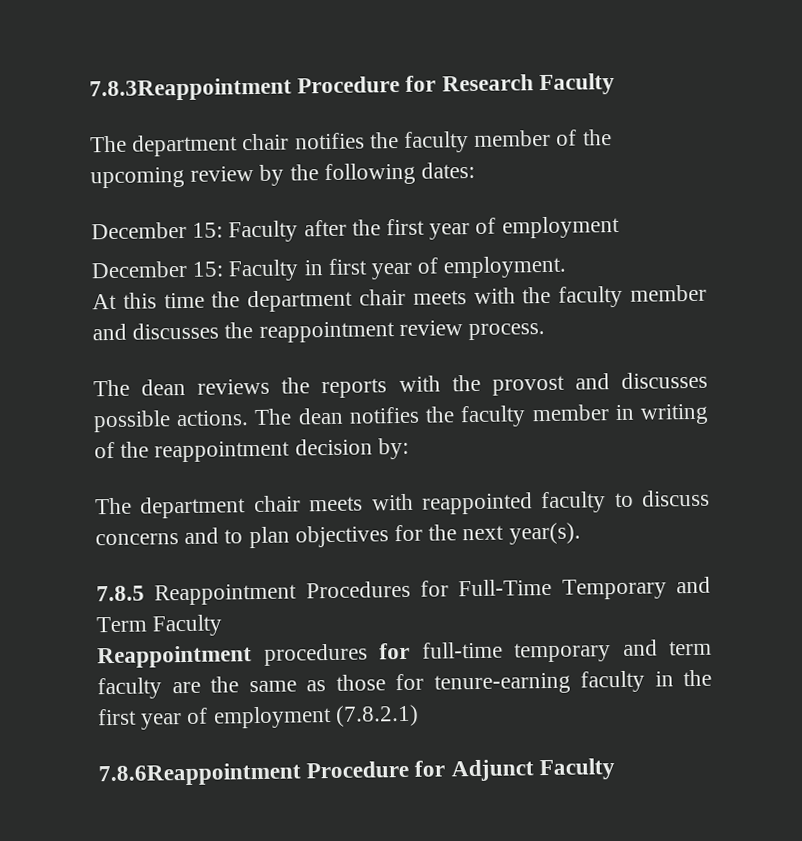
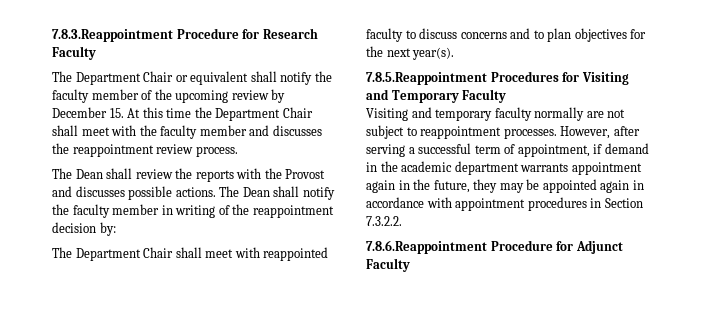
- 7.8.3Reappointment Procedure for Research Faculty
+ 7.8.3.Reappointment Procedure for Research Faculty
- The department chair notifies the faculty member of the upcoming review by the following dates:
- December 15: Faculty after the first year of employment
- December 15: Faculty in first year of employment.
- At this time the department chair meets with the faculty member and discusses the reappointment review process.
+ The Department Chair or equivalent shall notify the faculty member of the upcoming review by December 15. At this time the Department Chair shall meet with the faculty member and discusses the reappointment review process.
- The dean reviews the reports with the provost and discusses possible actions.
+ The Dean shall review the reports with the Provost and discusses possible actions.
- The dean notifies the faculty member in writing of the reappointment decision by:
+ The Dean shall notify the faculty member in writing of the reappointment decision by:
- The department chair meets with reappointed faculty to discuss concerns and to plan objectives for the next year(s).
+ The Department Chair shall meet with reappointed faculty to discuss concerns and to plan objectives for the next year(s).
- 7.8.5 Reappointment Procedures for Full-Time Temporary and Term Faculty
- Reappointment procedures for full-time temporary and term faculty are the same as those for tenure-earning faculty in the first year of employment (7.8.2.1)
- 7.8.6Reappointment Procedure for Adjunct Faculty
+ 7.8.5.Reappointment Procedures for Visiting and Temporary Faculty
+ Visiting and temporary faculty normally are not subject to reappointment processes. However, after serving a successful term of appointment, if demand in the academic department warrants appointment again in the future, they may be appointed again in accordance with appointment procedures in Section 7.3.2.2.
+ 7.8.6.Reappointment Procedure for Adjunct Faculty

